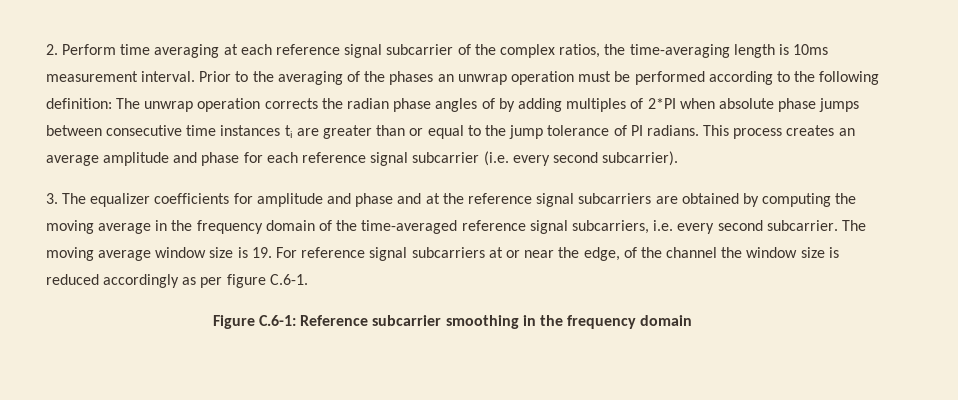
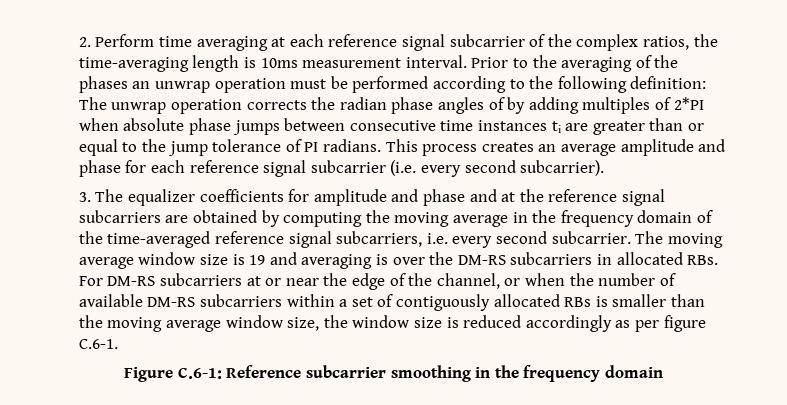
- The moving average window size is 19. For reference signal subcarriers at or near the edge, of the channel the window size is reduced accordingly as per figure C.6-1.
+ The moving average window size is 19 and averaging is over the DM-RS subcarriers in allocated RBs. For DM-RS subcarriers at or near the edge of the channel, or when the number of available DM-RS subcarriers within a set of contiguously allocated RBs is smaller than the moving average window size, the window size is reduced accordingly as per figure C.6-1.

